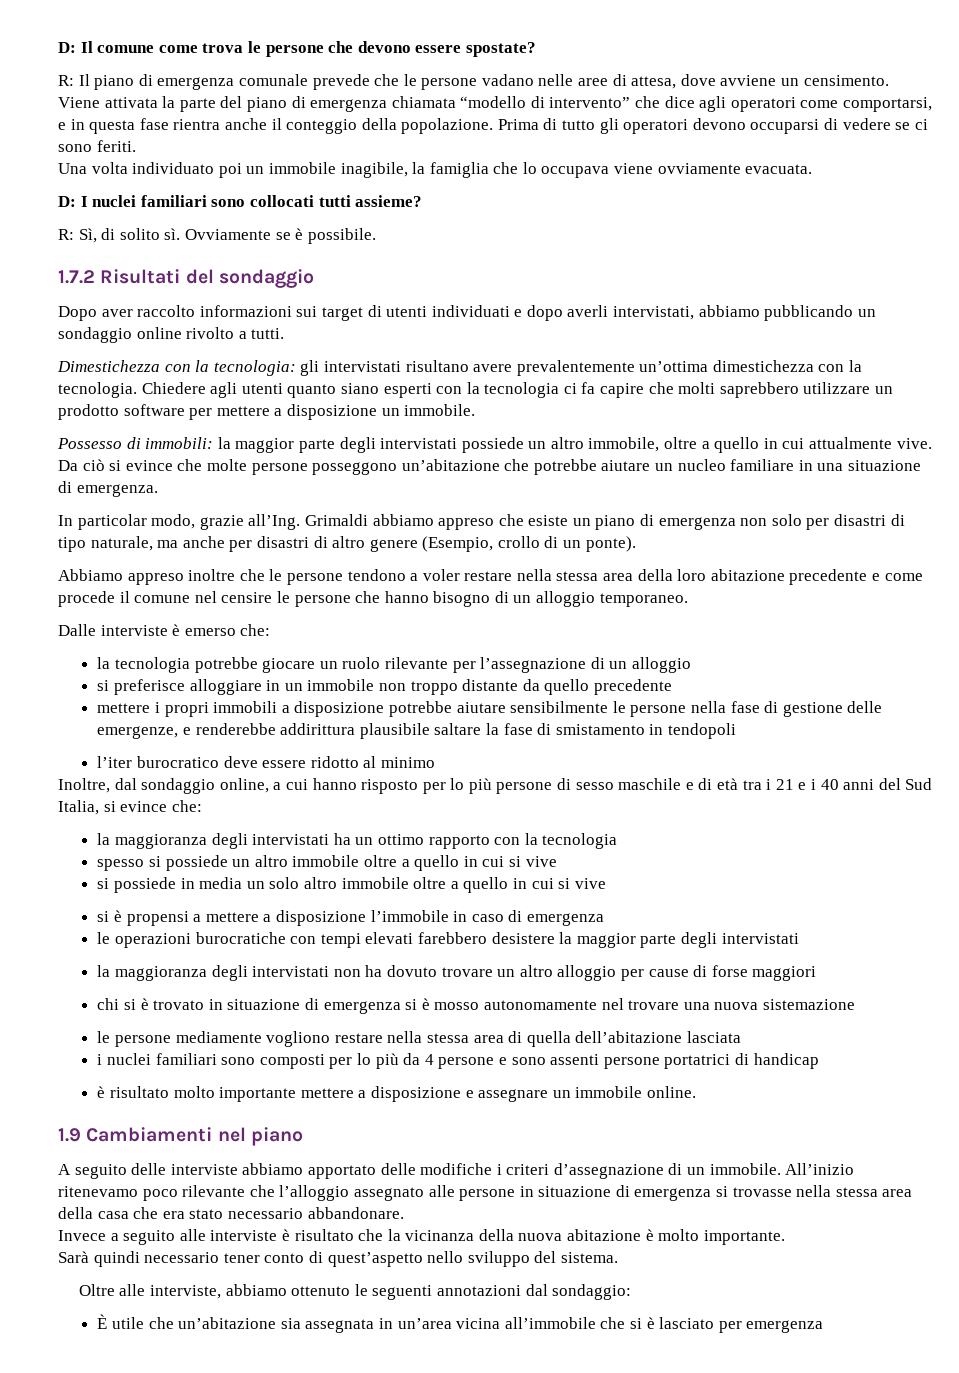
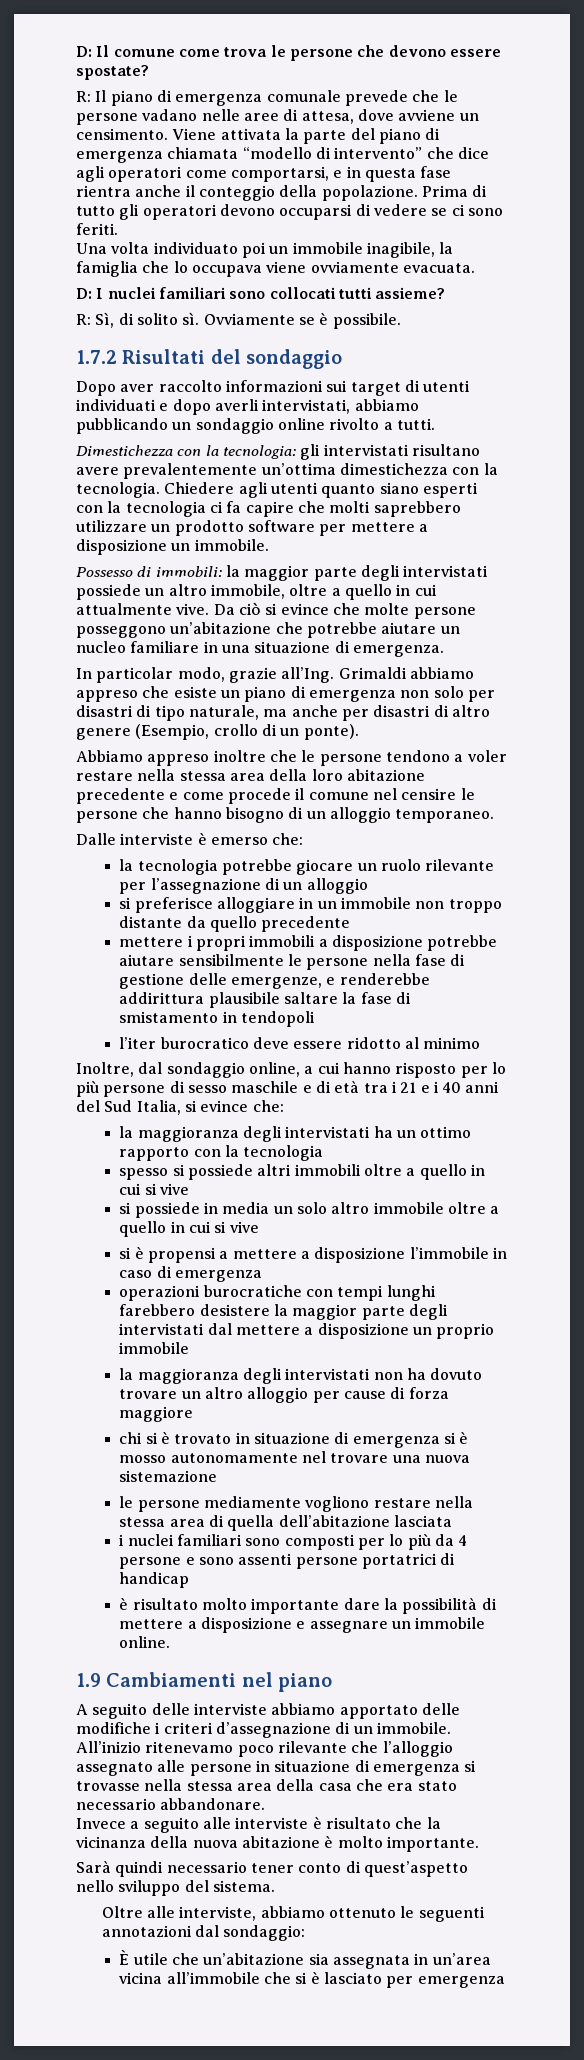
- spesso si possiede un altro immobile oltre a quello in cui si vive
+ spesso si possiede altri immobili oltre a quello in cui si vive
- le operazioni burocratiche con tempi elevati farebbero desistere la maggior parte degli intervistati
+ operazioni burocratiche con tempi lunghi farebbero desistere la maggior parte degli intervistati dal mettere a disposizione un proprio immobile
- la maggioranza degli intervistati non ha dovuto trovare un altro alloggio per cause di forse maggiori
+ la maggioranza degli intervistati non ha dovuto trovare un altro alloggio per cause di forza maggiore
- è risultato molto importante mettere a disposizione e assegnare un immobile online.
+ è risultato molto importante dare la possibilità di mettere a disposizione e assegnare un immobile online.

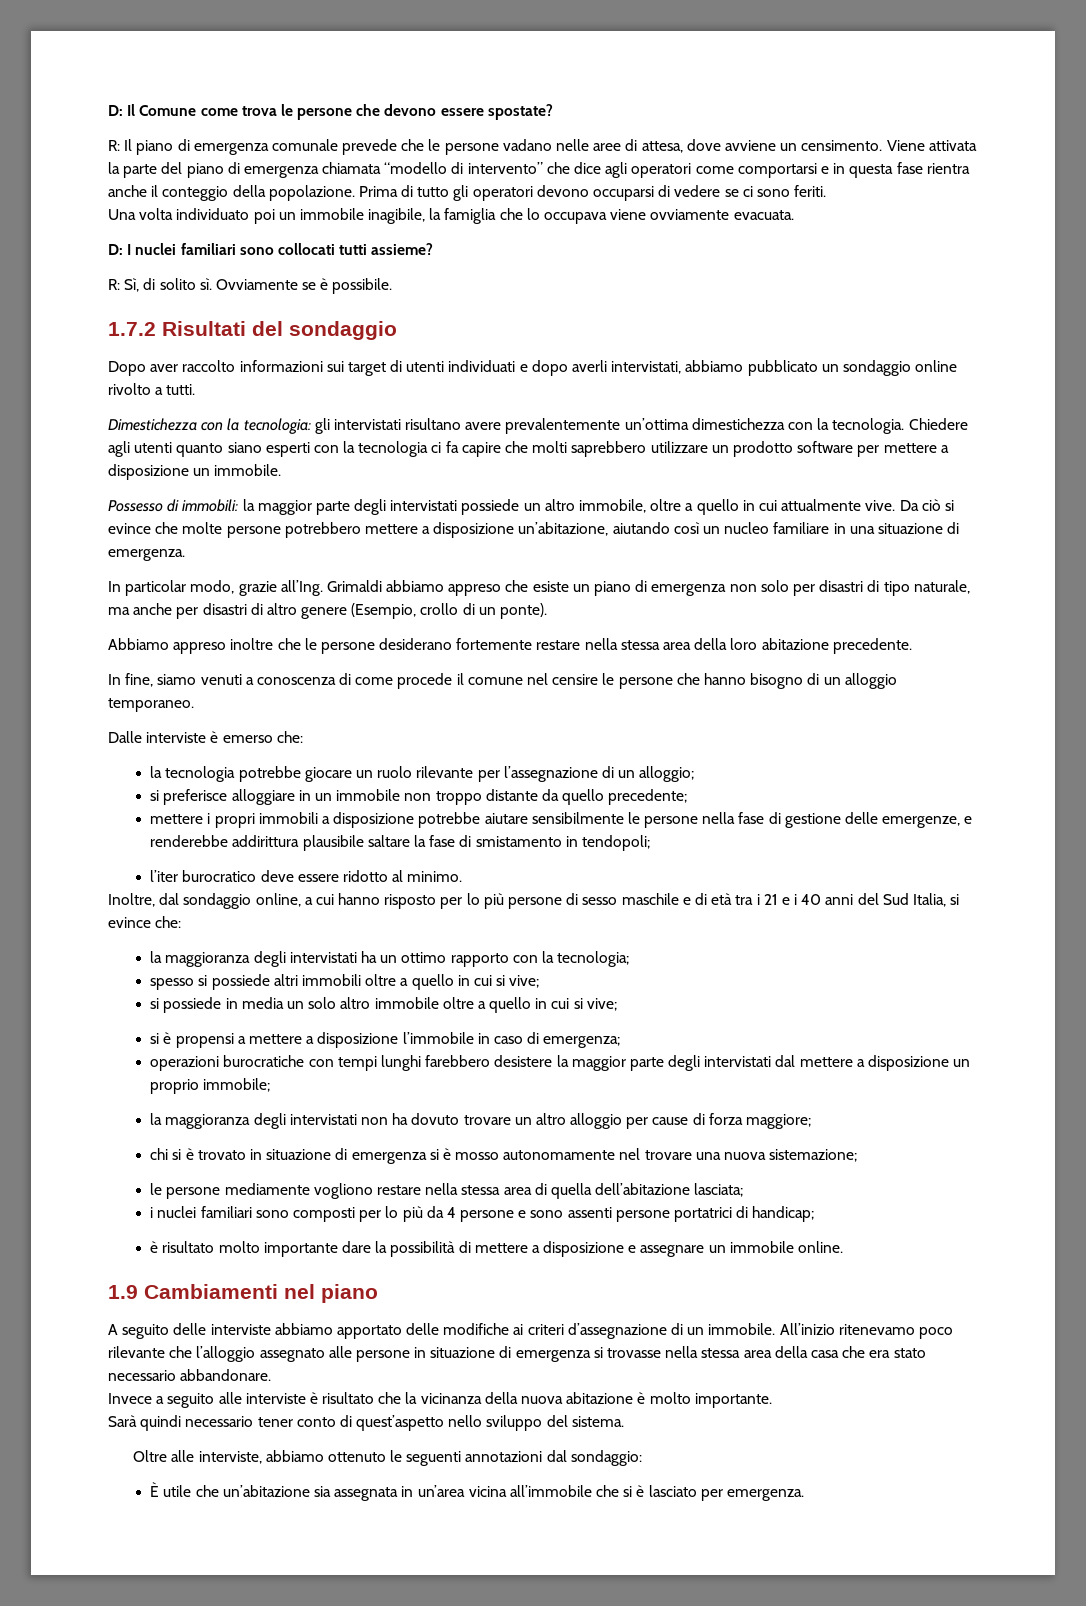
- D: Il comune come trova le persone che devono essere spostate?
+ D: Il Comune come trova le persone che devono essere spostate?
- Viene attivata la parte del piano di emergenza chiamata “modello di intervento” che dice agli operatori come comportarsi, e in questa fase rientra anche il conteggio della popolazione.
+ Viene attivata la parte del piano di emergenza chiamata “modello di intervento” che dice agli operatori come comportarsi e in questa fase rientra anche il conteggio della popolazione.
- Dopo aver raccolto informazioni sui target di utenti individuati e dopo averli intervistati, abbiamo pubblicando un sondaggio online rivolto a tutti.
+ Dopo aver raccolto informazioni sui target di utenti individuati e dopo averli intervistati, abbiamo pubblicato un sondaggio online rivolto a tutti.
- Da ciò si evince che molte persone posseggono un’abitazione che potrebbe aiutare un nucleo familiare in una situazione di emergenza.
+ Da ciò si evince che molte persone potrebbero mettere a disposizione un’abitazione, aiutando così un nucleo familiare in una situazione di emergenza.
- Abbiamo appreso inoltre che le persone tendono a voler restare nella stessa area della loro abitazione precedente e come procede il comune nel censire le persone che hanno bisogno di un alloggio temporaneo.
+ Abbiamo appreso inoltre che le persone desiderano fortemente restare nella stessa area della loro abitazione precedente.
+ In fine, siamo venuti a conoscenza di come procede il comune nel censire le persone che hanno bisogno di un alloggio temporaneo.
- la tecnologia potrebbe giocare un ruolo rilevante per l’assegnazione di un alloggio
+ la tecnologia potrebbe giocare un ruolo rilevante per l’assegnazione di un alloggio;
- si preferisce alloggiare in un immobile non troppo distante da quello precedente
+ si preferisce alloggiare in un immobile non troppo distante da quello precedente;
- mettere i propri immobili a disposizione potrebbe aiutare sensibilmente le persone nella fase di gestione delle emergenze, e renderebbe addirittura plausibile saltare la fase di smistamento in tendopoli
+ mettere i propri immobili a disposizione potrebbe aiutare sensibilmente le persone nella fase di gestione delle emergenze, e renderebbe addirittura plausibile saltare la fase di smistamento in tendopoli;
- l’iter burocratico deve essere ridotto al minimo
+ l’iter burocratico deve essere ridotto al minimo.
- la maggioranza degli intervistati ha un ottimo rapporto con la tecnologia
+ la maggioranza degli intervistati ha un ottimo rapporto con la tecnologia;
- spesso si possiede altri immobili oltre a quello in cui si vive
+ spesso si possiede altri immobili oltre a quello in cui si vive;
- si possiede in media un solo altro immobile oltre a quello in cui si vive
+ si possiede in media un solo altro immobile oltre a quello in cui si vive;
- si è propensi a mettere a disposizione l’immobile in caso di emergenza
+ si è propensi a mettere a disposizione l’immobile in caso di emergenza;
- operazioni burocratiche con tempi lunghi farebbero desistere la maggior parte degli intervistati dal mettere a disposizione un proprio immobile
+ operazioni burocratiche con tempi lunghi farebbero desistere la maggior parte degli intervistati dal mettere a disposizione un proprio immobile;
- la maggioranza degli intervistati non ha dovuto trovare un altro alloggio per cause di forza maggiore
+ la maggioranza degli intervistati non ha dovuto trovare un altro alloggio per cause di forza maggiore;
- chi si è trovato in situazione di emergenza si è mosso autonomamente nel trovare una nuova sistemazione
+ chi si è trovato in situazione di emergenza si è mosso autonomamente nel trovare una nuova sistemazione;
- le persone mediamente vogliono restare nella stessa area di quella dell’abitazione lasciata
+ le persone mediamente vogliono restare nella stessa area di quella dell’abitazione lasciata;
- i nuclei familiari sono composti per lo più da 4 persone e sono assenti persone portatrici di handicap
+ i nuclei familiari sono composti per lo più da 4 persone e sono assenti persone portatrici di handicap;
- A seguito delle interviste abbiamo apportato delle modifiche i criteri d’assegnazione di un immobile.
+ A seguito delle interviste abbiamo apportato delle modifiche ai criteri d’assegnazione di un immobile.
- È utile che un’abitazione sia assegnata in un’area vicina all’immobile che si è lasciato per emergenza
+ È utile che un’abitazione sia assegnata in un’area vicina all’immobile che si è lasciato per emergenza.

